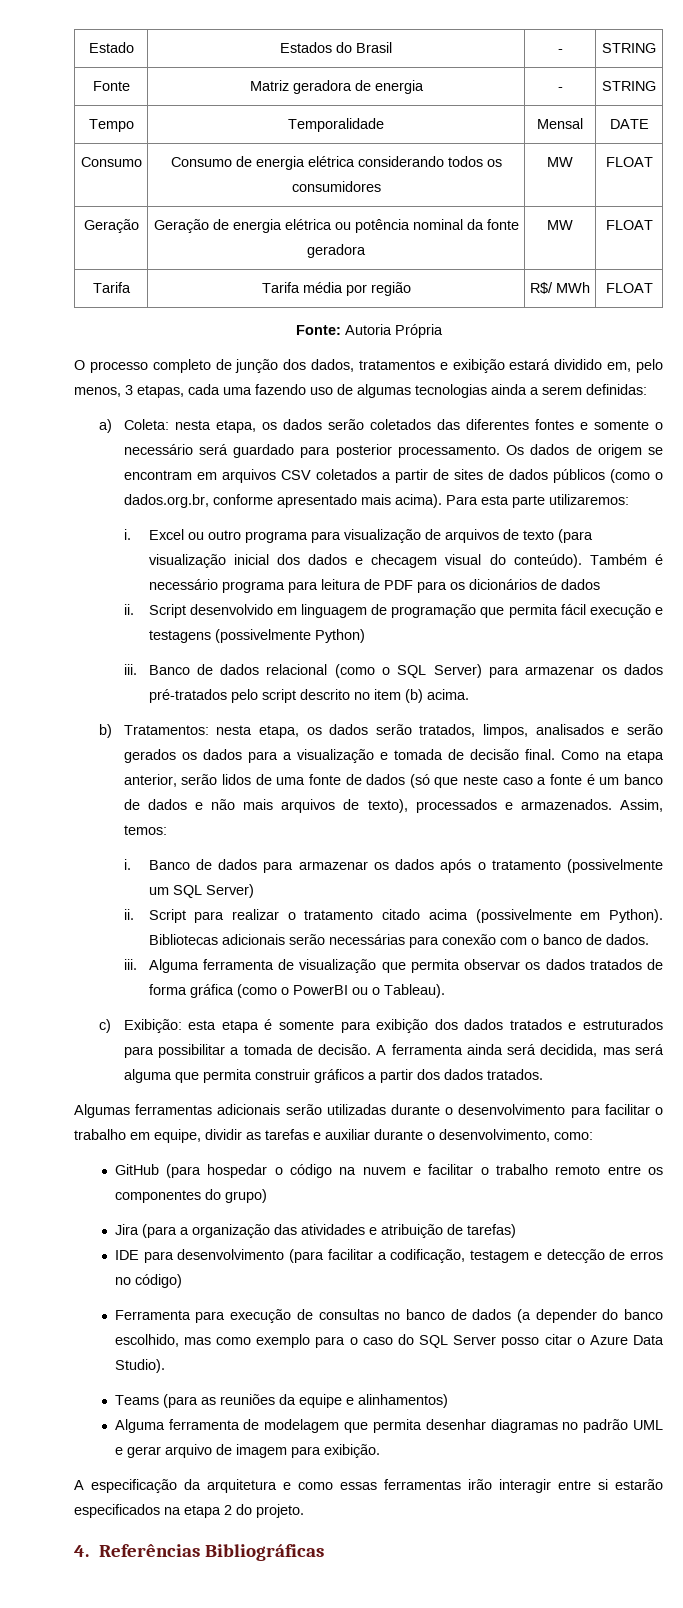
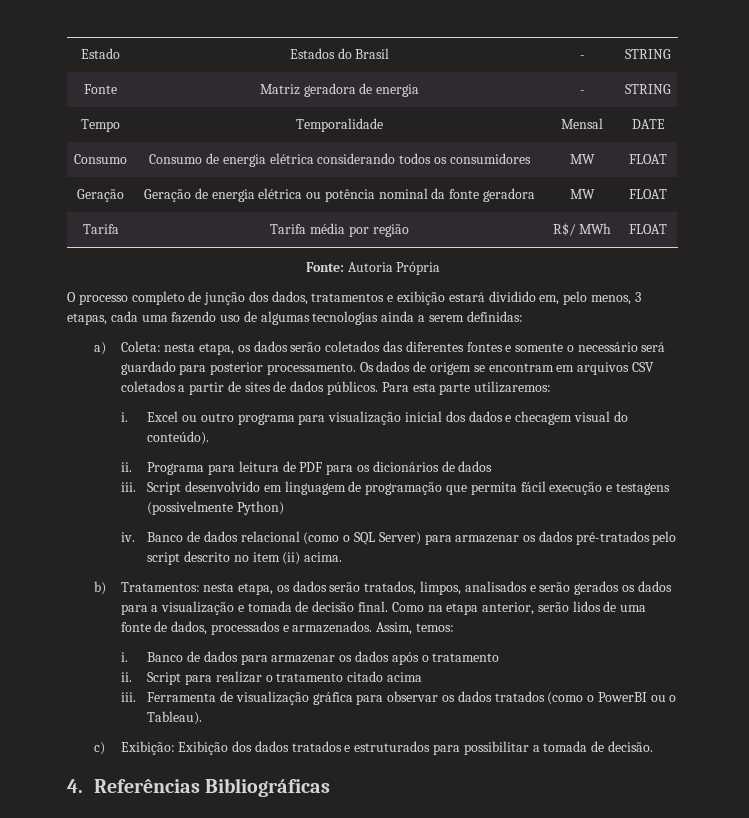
- Os dados de origem se encontram em arquivos CSV coletados a partir de sites de dados públicos (como o dados.org.br, conforme apresentado mais acima).
+ Os dados de origem se encontram em arquivos CSV coletados a partir de sites de dados públicos.
- Excel ou outro programa para visualização de arquivos de texto (para visualização inicial dos dados e checagem visual do conteúdo). Também é necessário programa para leitura de PDF para os dicionários de dados
- ii.
+ Excel ou outro programa para visualização inicial dos dados e checagem visual do conteúdo).
+ ii. Programa para leitura de PDF para os dicionários de dados
+ iii.
  Script desenvolvido em linguagem de programação que permita fácil execução e testagens (possivelmente Python)
- iii.
+ iv.
- Banco de dados relacional (como o SQL Server) para armazenar os dados pré-tratados pelo script descrito no item (b) acima.
+ Banco de dados relacional (como o SQL Server) para armazenar os dados pré-tratados pelo script descrito no item (ii) acima.
- Como na etapa anterior, serão lidos de uma fonte de dados (só que neste caso a fonte é um banco de dados e não mais arquivos de texto), processados e armazenados.
+ Como na etapa anterior, serão lidos de uma fonte de dados, processados e armazenados.
- Banco de dados para armazenar os dados após o tratamento (possivelmente um SQL Server)
+ Banco de dados para armazenar os dados após o tratamento
- Script para realizar o tratamento citado acima (possivelmente em Python). Bibliotecas adicionais serão necessárias para conexão com o banco de dados.
- iii. Alguma ferramenta de visualização que permita observar os dados tratados de forma gráfica (como o PowerBI ou o Tableau).
+ Script para realizar o tratamento citado acima
+ iii. Ferramenta de visualização gráfica para observar os dados tratados (como o PowerBI ou o Tableau).
- c) Exibição: esta etapa é somente para exibição dos dados tratados e estruturados para possibilitar a tomada de decisão. A ferramenta ainda será decidida, mas será alguma que permita construir gráficos a partir dos dados tratados.
- Algumas ferramentas adicionais serão utilizadas durante o desenvolvimento para facilitar o trabalho em equipe, dividir as tarefas e auxiliar durante o desenvolvimento, como:
- GitHub (para hospedar o código na nuvem e facilitar o trabalho remoto entre os componentes do grupo)
- Jira (para a organização das atividades e atribuição de tarefas)
- IDE para desenvolvimento (para facilitar a codificação, testagem e detecção de erros no código)
- Ferramenta para execução de consultas no banco de dados (a depender do banco escolhido, mas como exemplo para o caso do SQL Server posso citar o Azure Data Studio).
- Teams (para as reuniões da equipe e alinhamentos)
- Alguma ferramenta de modelagem que permita desenhar diagramas no padrão UML e gerar arquivo de imagem para exibição.
- A especificação da arquitetura e como essas ferramentas irão interagir entre si estarão especificados na etapa 2 do projeto.
+ c) Exibição: Exibição dos dados tratados e estruturados para possibilitar a tomada de decisão.

